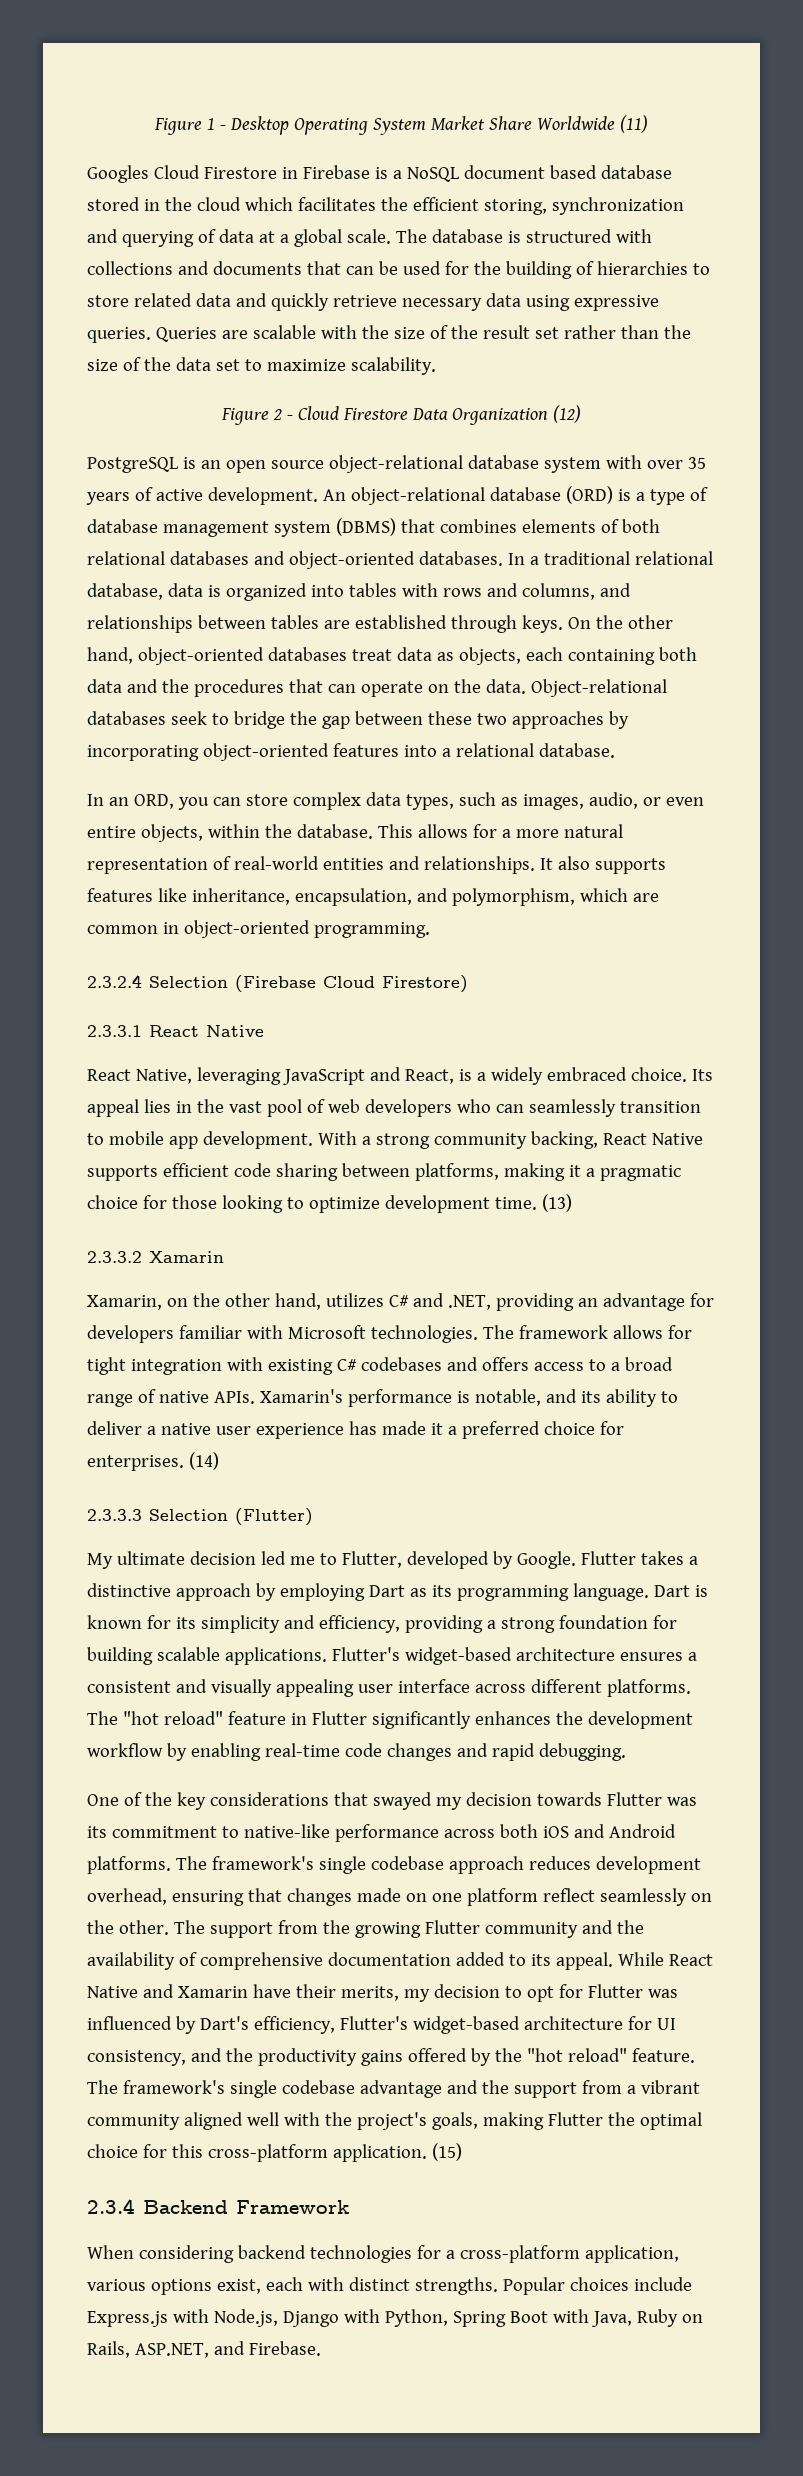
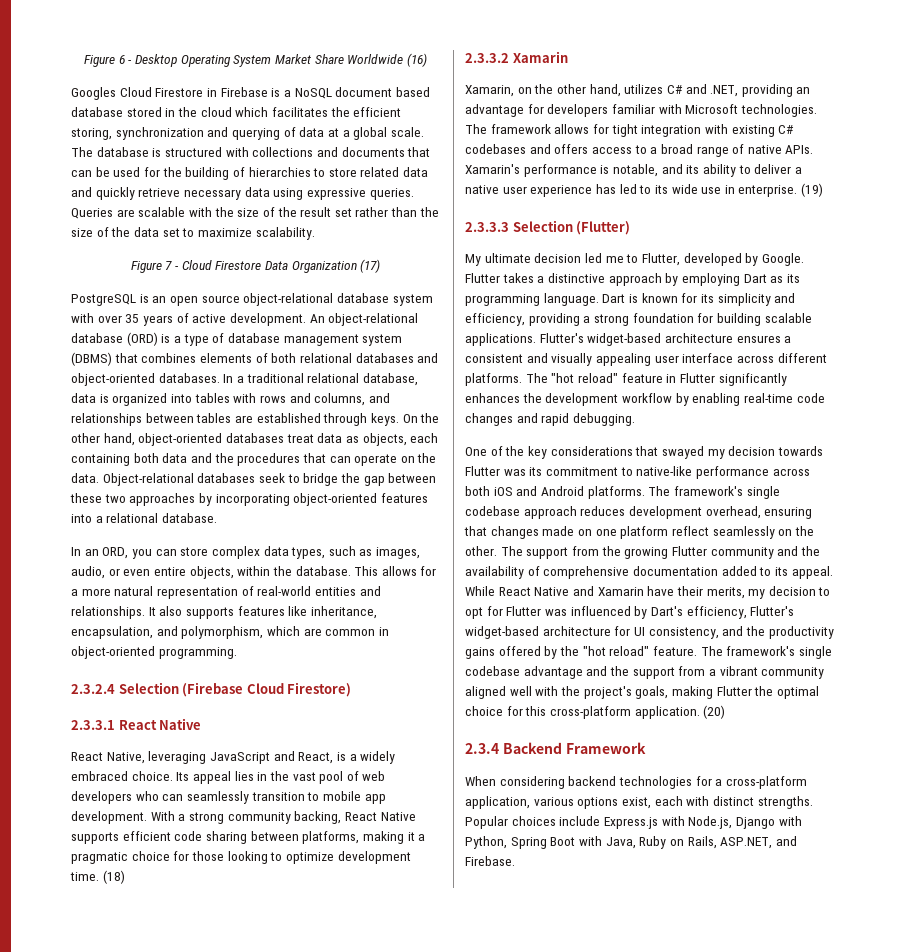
- Figure 1 - Desktop Operating System Market Share Worldwide (11)
+ Figure 6 - Desktop Operating System Market Share Worldwide (16)
- Figure 2 - Cloud Firestore Data Organization (12)
+ Figure 7 - Cloud Firestore Data Organization (17)
- (13)
+ (18)
- Xamarin's performance is notable, and its ability to deliver a native user experience has made it a preferred choice for enterprises. (14)
+ Xamarin's performance is notable, and its ability to deliver a native user experience has led to its wide use in enterprise. (19)
- (15)
+ (20)

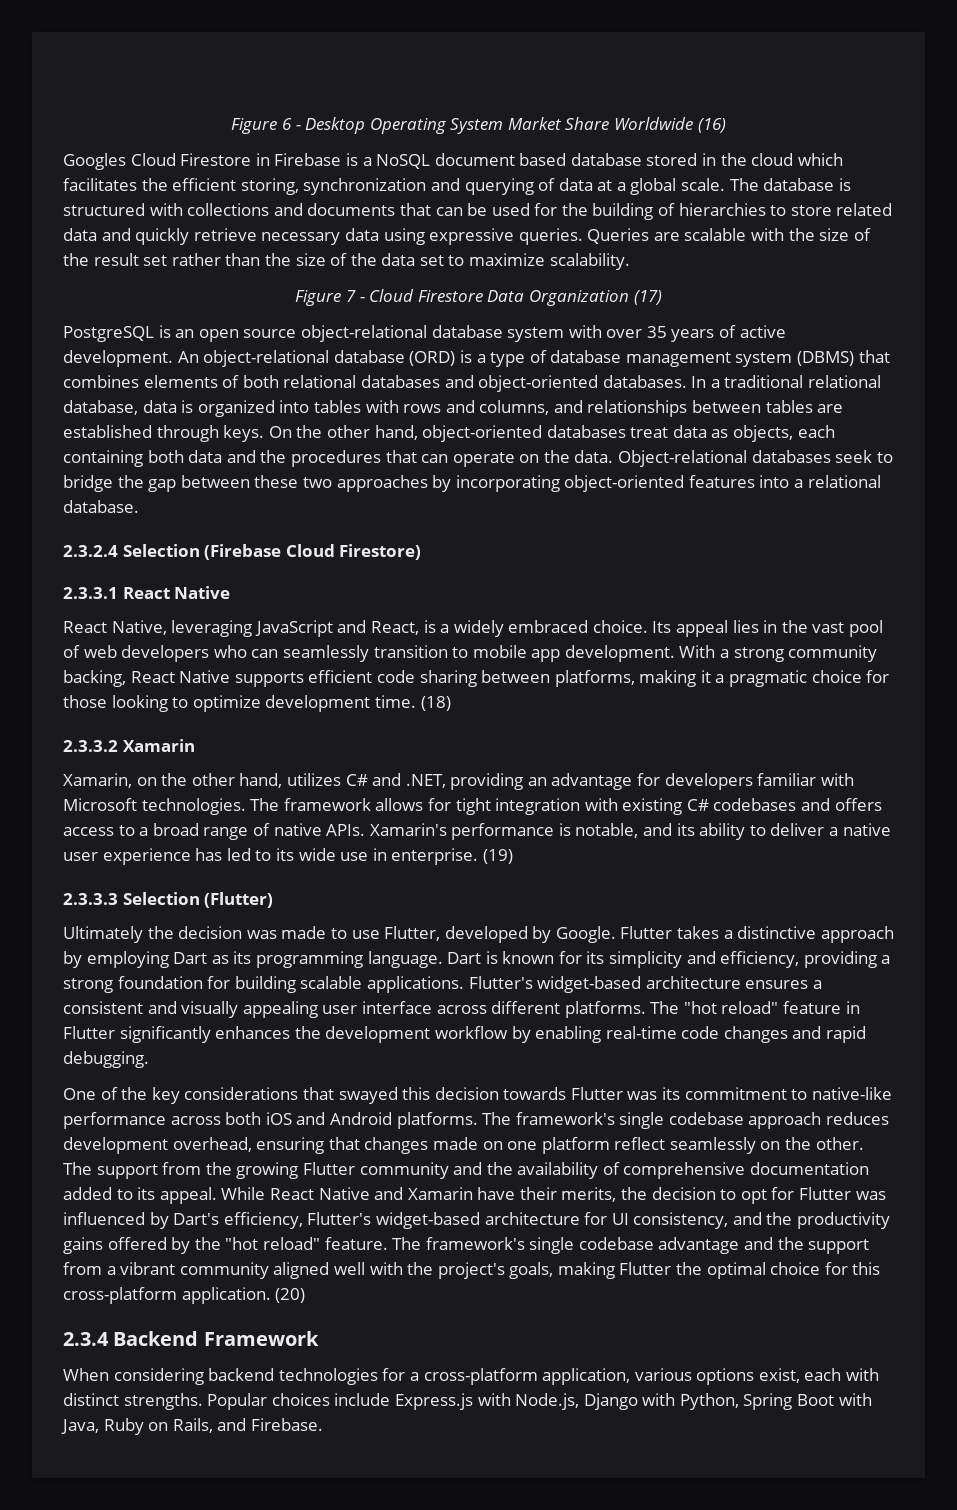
- In an ORD, you can store complex data types, such as images, audio, or even entire objects, within the database. This allows for a more natural representation of real-world entities and relationships. It also supports features like inheritance, encapsulation, and polymorphism, which are common in object-oriented programming.
- My ultimate decision led me to Flutter, developed by Google.
+ Ultimately the decision was made to use Flutter, developed by Google.
- One of the key considerations that swayed my decision towards Flutter was its commitment to native-like performance across both iOS and Android platforms.
+ One of the key considerations that swayed this decision towards Flutter was its commitment to native-like performance across both iOS and Android platforms.
- While React Native and Xamarin have their merits, my decision to opt for Flutter was influenced by Dart's efficiency, Flutter's widget-based architecture for UI consistency, and the productivity gains offered by the "hot reload" feature.
+ While React Native and Xamarin have their merits, the decision to opt for Flutter was influenced by Dart's efficiency, Flutter's widget-based architecture for UI consistency, and the productivity gains offered by the "hot reload" feature.
- Popular choices include Express.js with Node.js, Django with Python, Spring Boot with Java, Ruby on Rails, ASP.NET, and Firebase.
+ Popular choices include Express.js with Node.js, Django with Python, Spring Boot with Java, Ruby on Rails, and Firebase.

